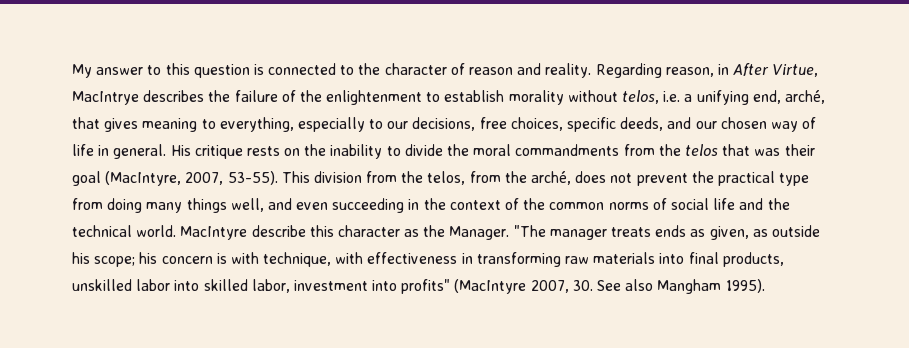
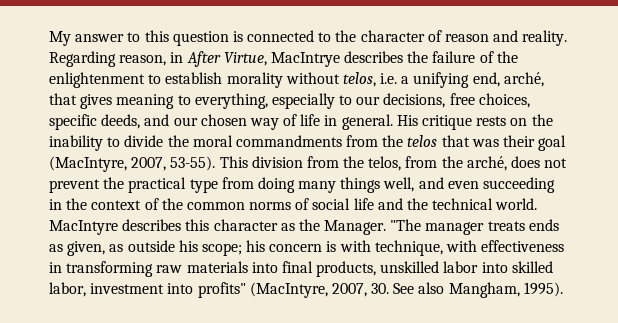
- MacIntyre describe this character as the Manager.
+ MacIntyre describes this character as the Manager.
- "The manager treats ends as given, as outside his scope; his concern is with technique, with effectiveness in transforming raw materials into final products, unskilled labor into skilled labor, investment into profits" (MacIntyre 2007, 30. See also Mangham 1995).
+ "The manager treats ends as given, as outside his scope; his concern is with technique, with effectiveness in transforming raw materials into final products, unskilled labor into skilled labor, investment into profits" (MacIntyre, 2007, 30. See also Mangham, 1995).

